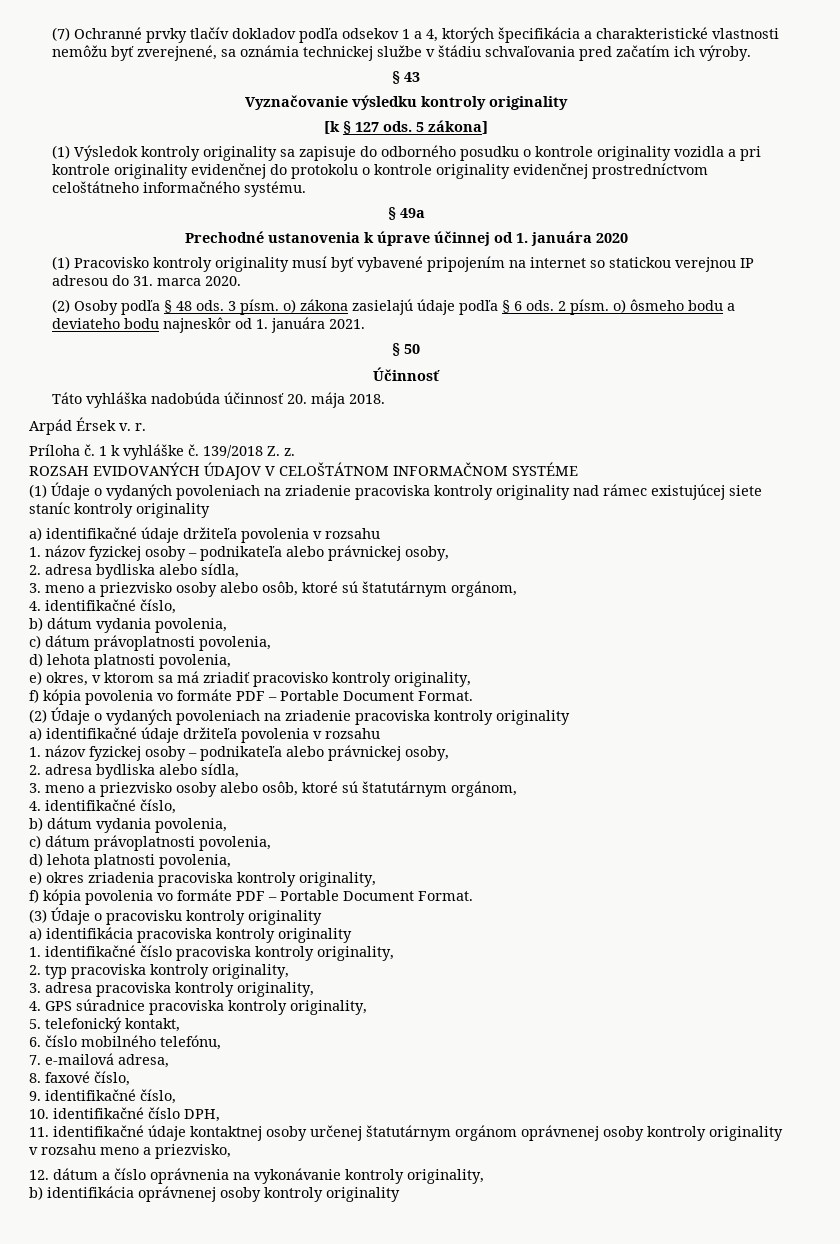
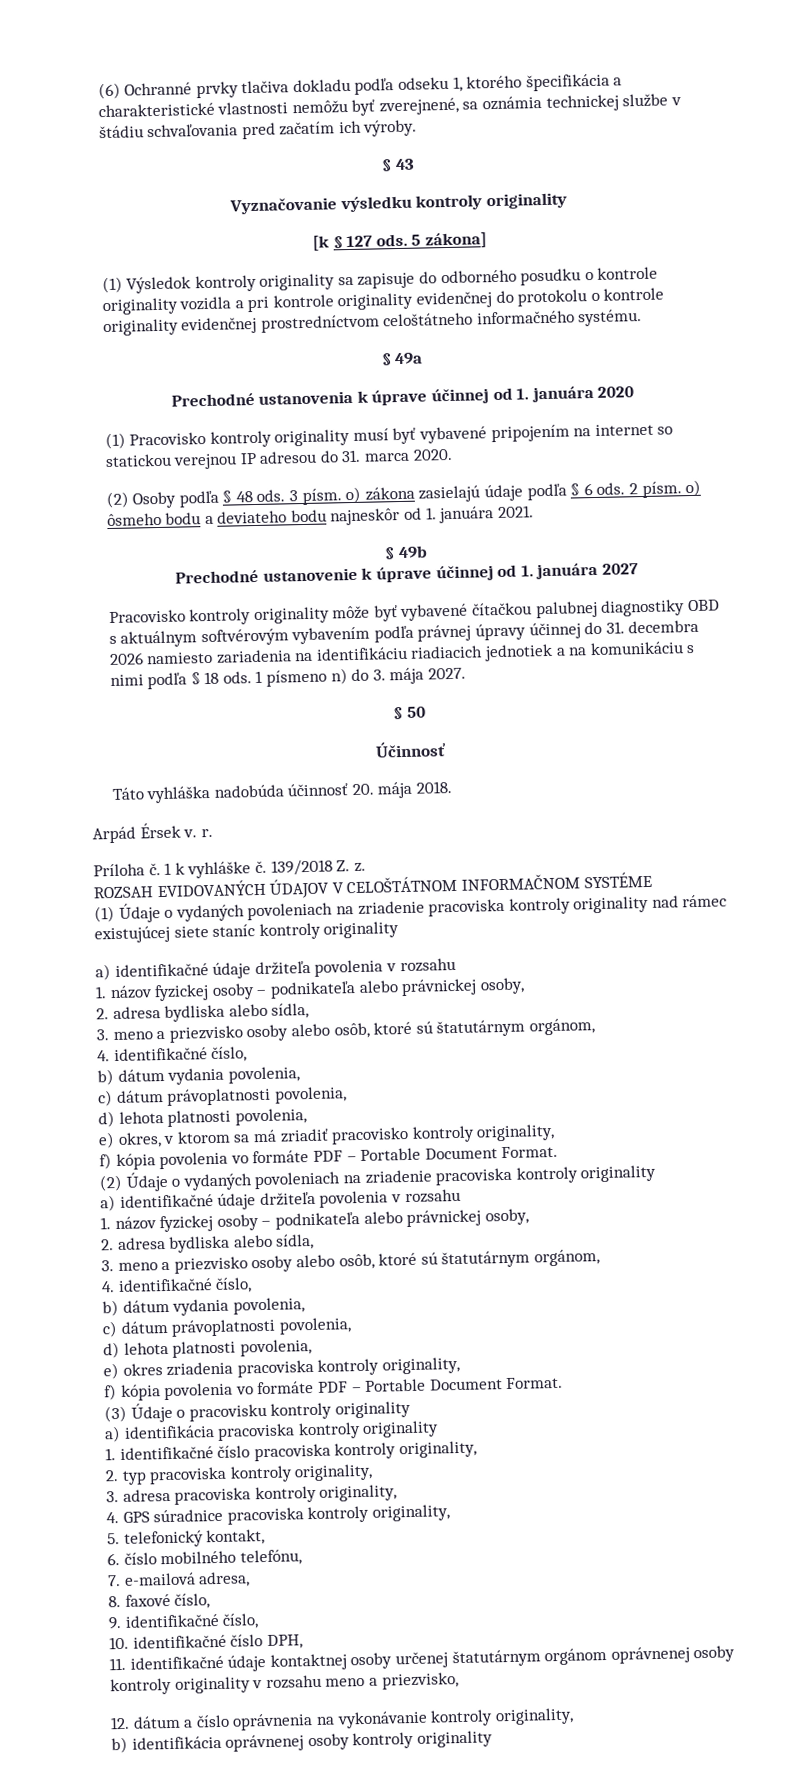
- (7) Ochranné prvky tlačív dokladov podľa odsekov 1 a 4, ktorých špecifikácia a charakteristické vlastnosti nemôžu byť zverejnené, sa oznámia technickej službe v štádiu schvaľovania pred začatím ich výroby.
+ (6) Ochranné prvky tlačiva dokladu podľa odseku 1, ktorého špecifikácia a charakteristické vlastnosti nemôžu byť zverejnené, sa oznámia technickej službe v štádiu schvaľovania pred začatím ich výroby.
+ § 49b
+ Prechodné ustanovenie k úprave účinnej od 1. januára 2027
+ Pracovisko kontroly originality môže byť vybavené čítačkou palubnej diagnostiky OBD s aktuálnym softvérovým vybavením podľa právnej úpravy účinnej do 31. decembra 2026 namiesto zariadenia na identifikáciu riadiacich jednotiek a na komunikáciu s nimi podľa § 18 ods. 1 písmeno n) do 3. mája 2027.

